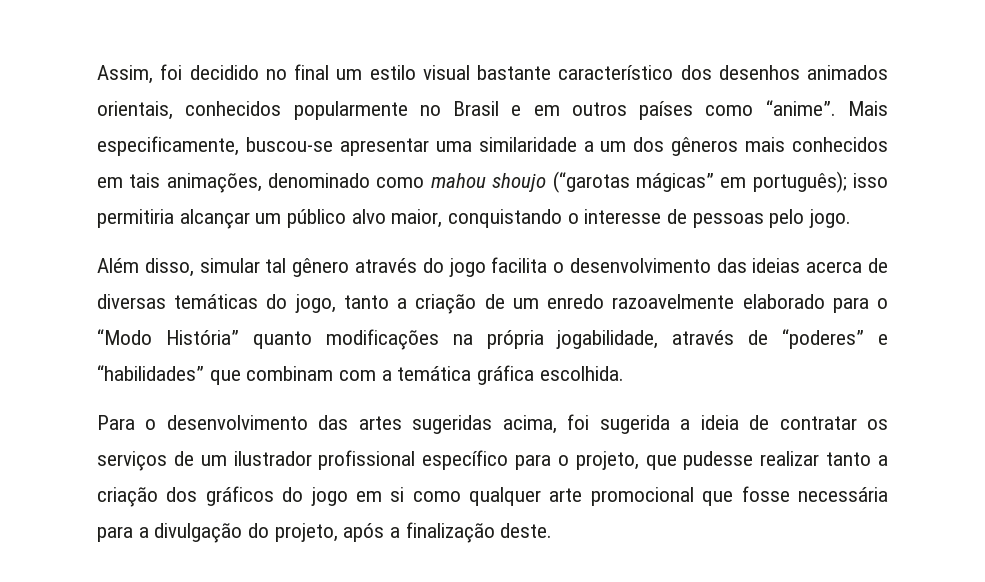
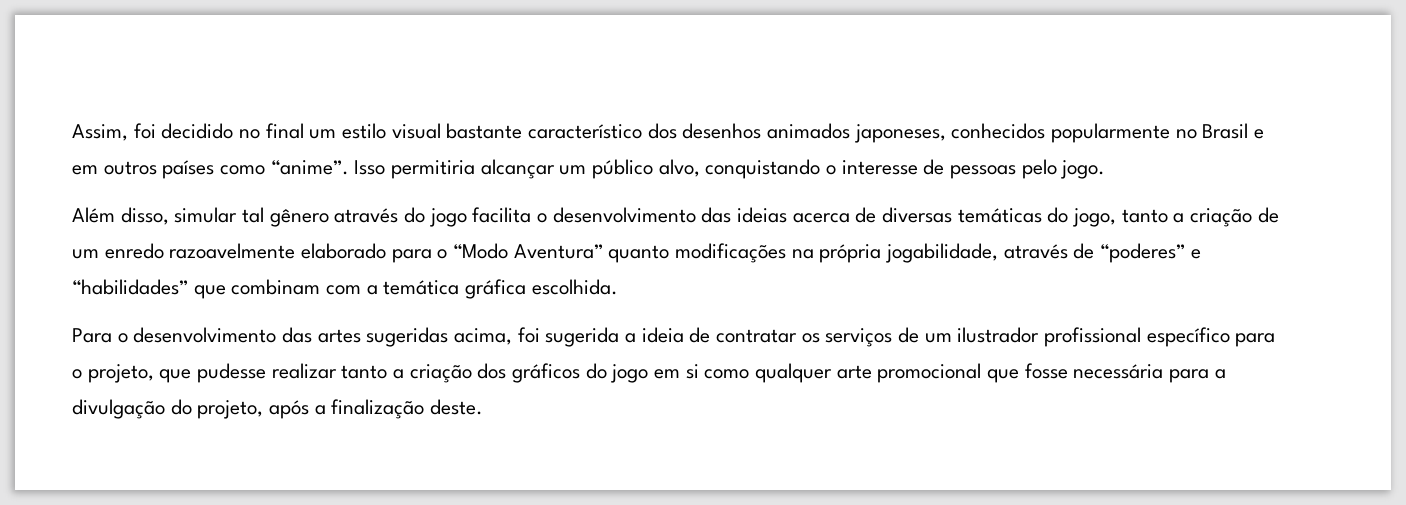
- Assim, foi decidido no final um estilo visual bastante característico dos desenhos animados orientais, conhecidos popularmente no Brasil e em outros países como “anime”.
+ Assim, foi decidido no final um estilo visual bastante característico dos desenhos animados japoneses, conhecidos popularmente no Brasil e em outros países como “anime”.
- Mais especificamente, buscou-se apresentar uma similaridade a um dos gêneros mais conhecidos em tais animações, denominado como mahou shoujo (“garotas mágicas” em português); isso permitiria alcançar um público alvo maior, conquistando o interesse de pessoas pelo jogo.
+ Isso permitiria alcançar um público alvo, conquistando o interesse de pessoas pelo jogo.
- Além disso, simular tal gênero através do jogo facilita o desenvolvimento das ideias acerca de diversas temáticas do jogo, tanto a criação de um enredo razoavelmente elaborado para o “Modo História” quanto modificações na própria jogabilidade, através de “poderes” e “habilidades” que combinam com a temática gráfica escolhida.
+ Além disso, simular tal gênero através do jogo facilita o desenvolvimento das ideias acerca de diversas temáticas do jogo, tanto a criação de um enredo razoavelmente elaborado para o “Modo Aventura” quanto modificações na própria jogabilidade, através de “poderes” e “habilidades” que combinam com a temática gráfica escolhida.

